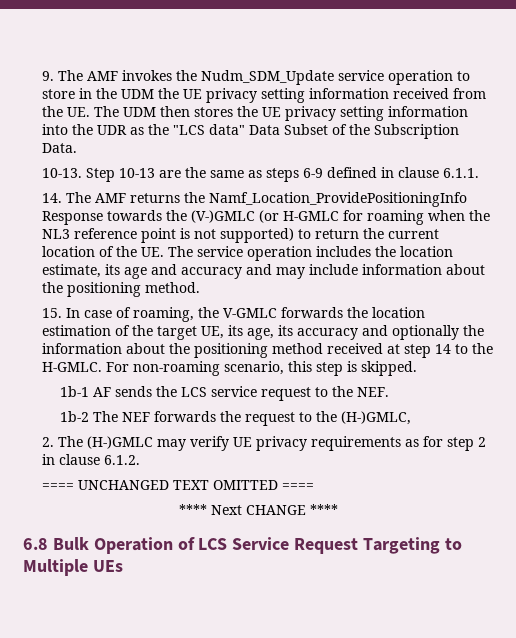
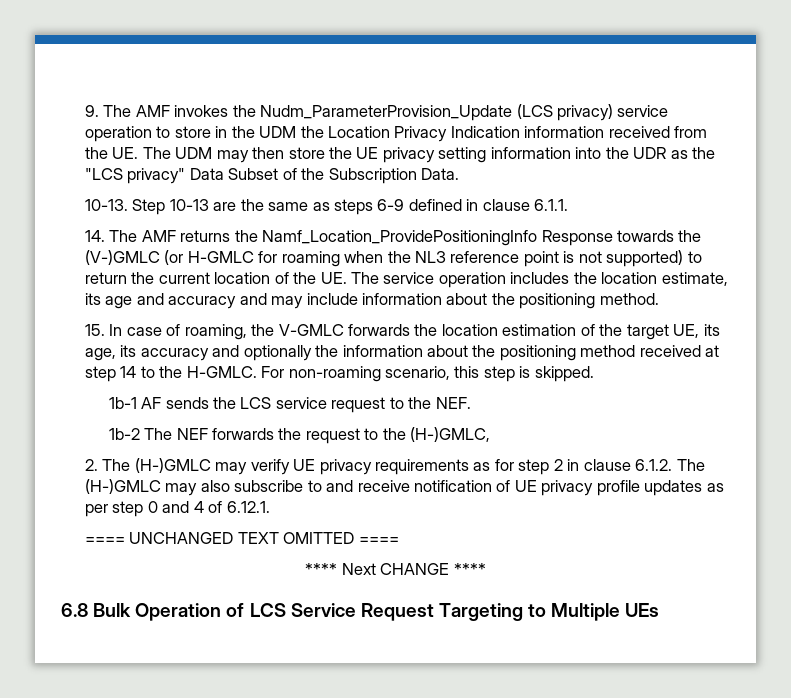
- 9. The AMF invokes the Nudm_SDM_Update service operation to store in the UDM the UE privacy setting information received from the UE. The UDM then stores the UE privacy setting information into the UDR as the "LCS data" Data Subset of the Subscription Data.
+ 9. The AMF invokes the Nudm_ParameterProvision_Update (LCS privacy) service operation to store in the UDM the Location Privacy Indication information received from the UE. The UDM may then store the UE privacy setting information into the UDR as the "LCS privacy" Data Subset of the Subscription Data.
- 2. The (H-)GMLC may verify UE privacy requirements as for step 2 in clause 6.1.2.
+ 2. The (H-)GMLC may verify UE privacy requirements as for step 2 in clause 6.1.2. The (H-)GMLC may also subscribe to and receive notification of UE privacy profile updates as per step 0 and 4 of 6.12.1.

